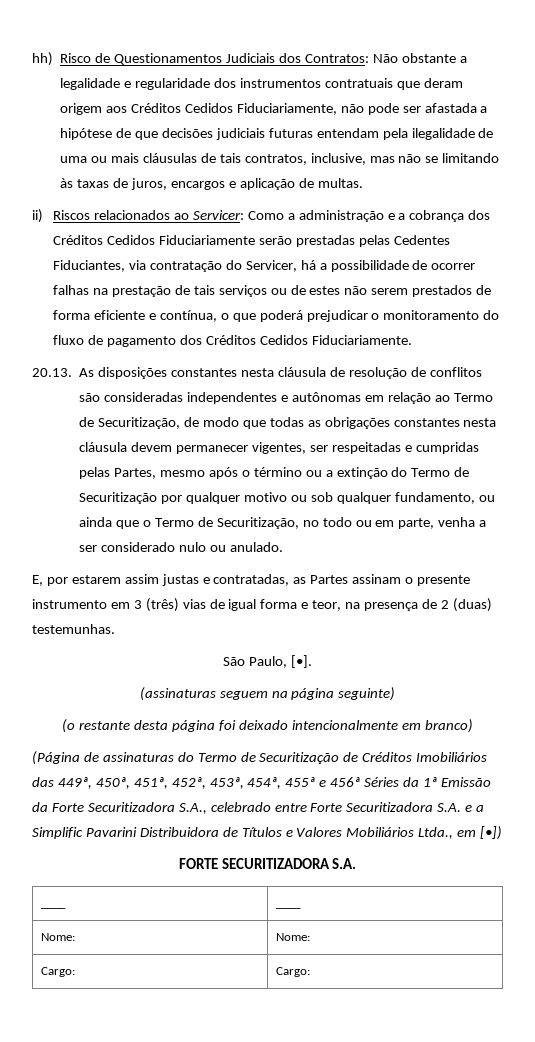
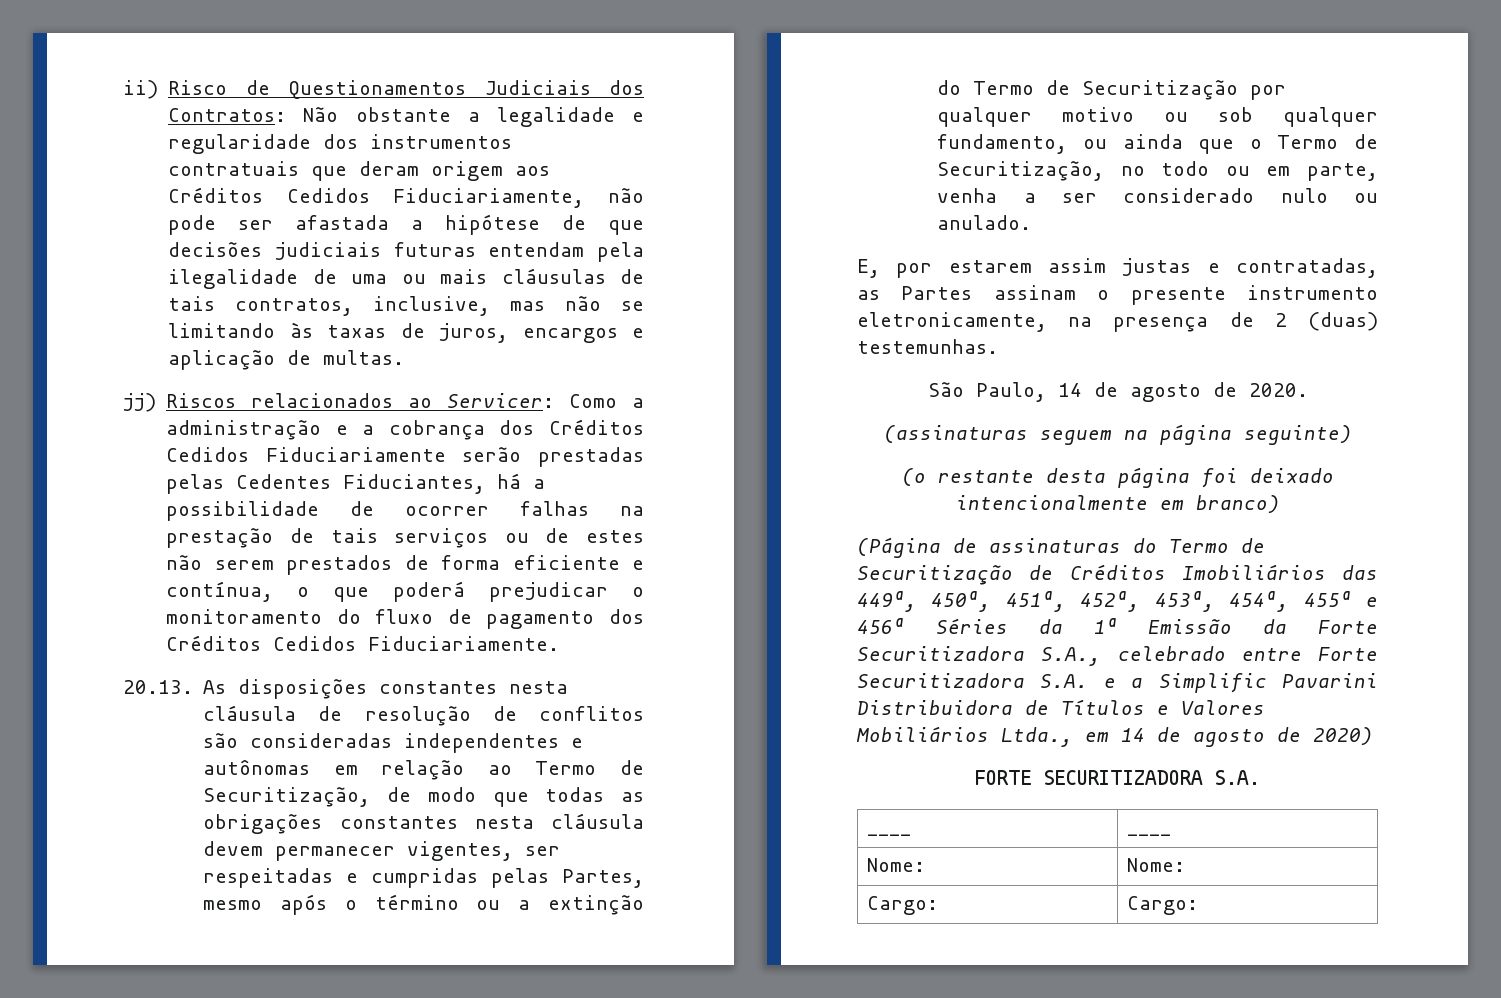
- hh) Risco de Questionamentos Judiciais dos Contratos: Não obstante a legalidade e regularidade dos instrumentos contratuais que deram origem aos Créditos Cedidos Fiduciariamente, não pode ser afastada a hipótese de que decisões judiciais futuras entendam pela ilegalidade de uma ou mais cláusulas de tais contratos, inclusive, mas não se limitando às taxas de juros, encargos e aplicação de multas.
+ ii) Risco de Questionamentos Judiciais dos Contratos: Não obstante a legalidade e regularidade dos instrumentos contratuais que deram origem aos Créditos Cedidos Fiduciariamente, não pode ser afastada a hipótese de que decisões judiciais futuras entendam pela ilegalidade de uma ou mais cláusulas de tais contratos, inclusive, mas não se limitando às taxas de juros, encargos e aplicação de multas.
- ii) Riscos relacionados ao Servicer: Como a administração e a cobrança dos Créditos Cedidos Fiduciariamente serão prestadas pelas Cedentes Fiduciantes, via contratação do Servicer, há a possibilidade de ocorrer falhas na prestação de tais serviços ou de estes não serem prestados de forma eficiente e contínua, o que poderá prejudicar o monitoramento do fluxo de pagamento dos Créditos Cedidos Fiduciariamente.
+ jj) Riscos relacionados ao Servicer: Como a administração e a cobrança dos Créditos Cedidos Fiduciariamente serão prestadas pelas Cedentes Fiduciantes, há a possibilidade de ocorrer falhas na prestação de tais serviços ou de estes não serem prestados de forma eficiente e contínua, o que poderá prejudicar o monitoramento do fluxo de pagamento dos Créditos Cedidos Fiduciariamente.
- E, por estarem assim justas e contratadas, as Partes assinam o presente instrumento em 3 (três) vias de igual forma e teor, na presença de 2 (duas) testemunhas.
+ E, por estarem assim justas e contratadas, as Partes assinam o presente instrumento eletronicamente, na presença de 2 (duas) testemunhas.
- São Paulo, [•].
+ São Paulo, 14 de agosto de 2020.
- (Página de assinaturas do Termo de Securitização de Créditos Imobiliários das 449ª, 450ª, 451ª, 452ª, 453ª, 454ª, 455ª e 456ª Séries da 1ª Emissão da Forte Securitizadora S.A., celebrado entre Forte Securitizadora S.A. e a Simplific Pavarini Distribuidora de Títulos e Valores Mobiliários Ltda., em [•])
+ (Página de assinaturas do Termo de Securitização de Créditos Imobiliários das 449ª, 450ª, 451ª, 452ª, 453ª, 454ª, 455ª e 456ª Séries da 1ª Emissão da Forte Securitizadora S.A., celebrado entre Forte Securitizadora S.A. e a Simplific Pavarini Distribuidora de Títulos e Valores Mobiliários Ltda., em 14 de agosto de 2020)

